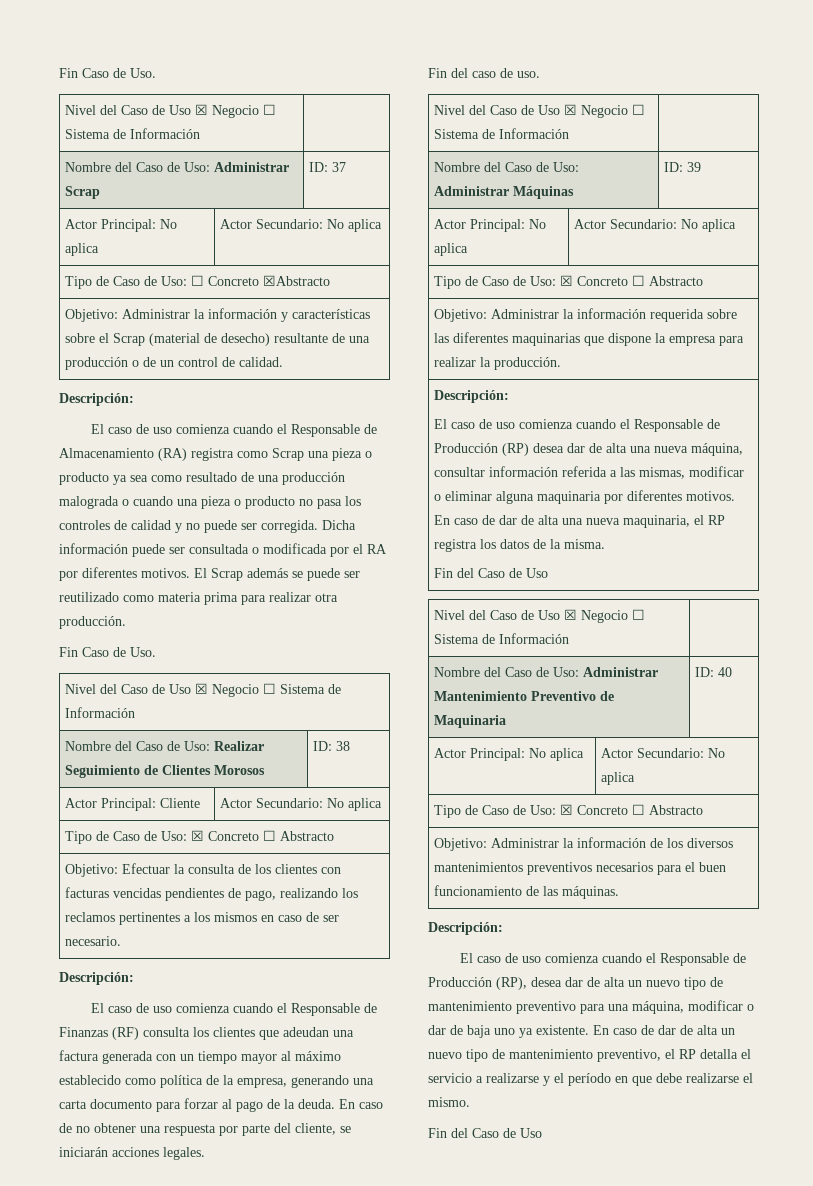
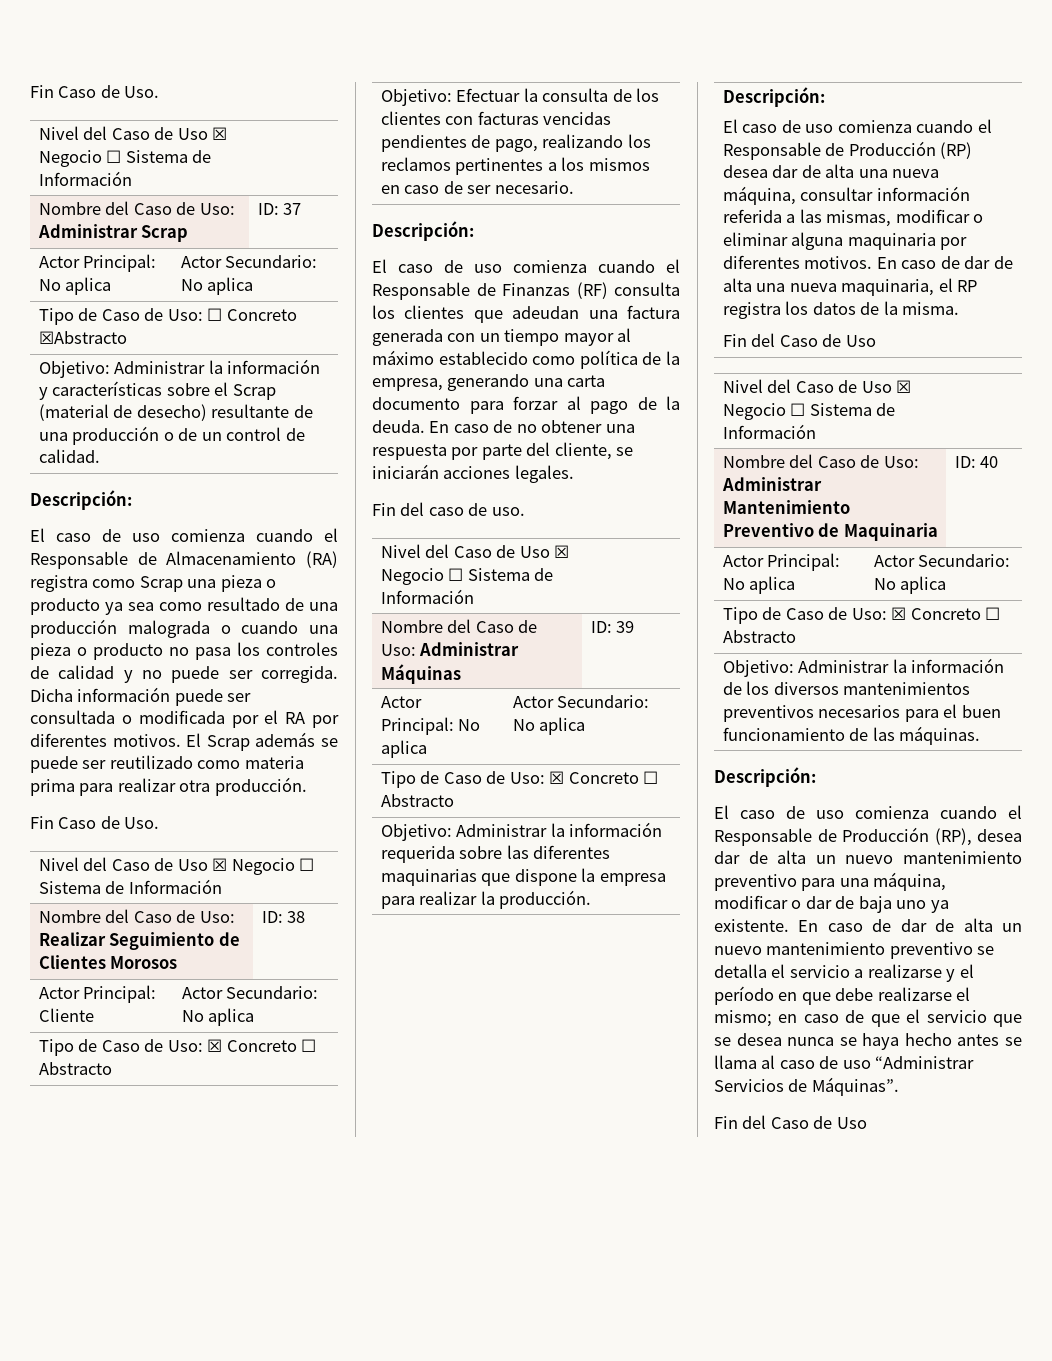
- El caso de uso comienza cuando el Responsable de Producción (RP), desea dar de alta un nuevo tipo de mantenimiento preventivo para una máquina, modificar o dar de baja uno ya existente.
+ El caso de uso comienza cuando el Responsable de Producción (RP), desea dar de alta un nuevo mantenimiento preventivo para una máquina, modificar o dar de baja uno ya existente.
- En caso de dar de alta un nuevo tipo de mantenimiento preventivo, el RP detalla el servicio a realizarse y el período en que debe realizarse el mismo.
+ En caso de dar de alta un nuevo mantenimiento preventivo se detalla el servicio a realizarse y el período en que debe realizarse el mismo; en caso de que el servicio que se desea nunca se haya hecho antes se llama al caso de uso “Administrar Servicios de Máquinas”.

